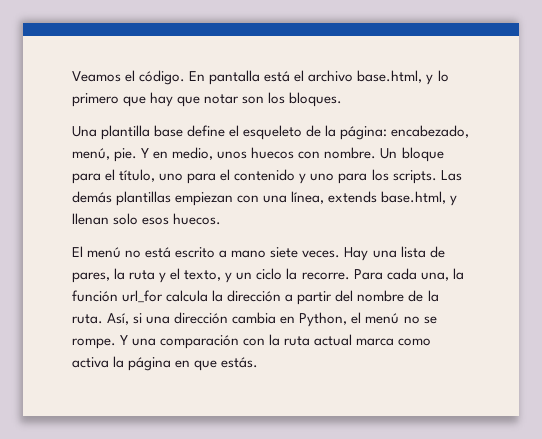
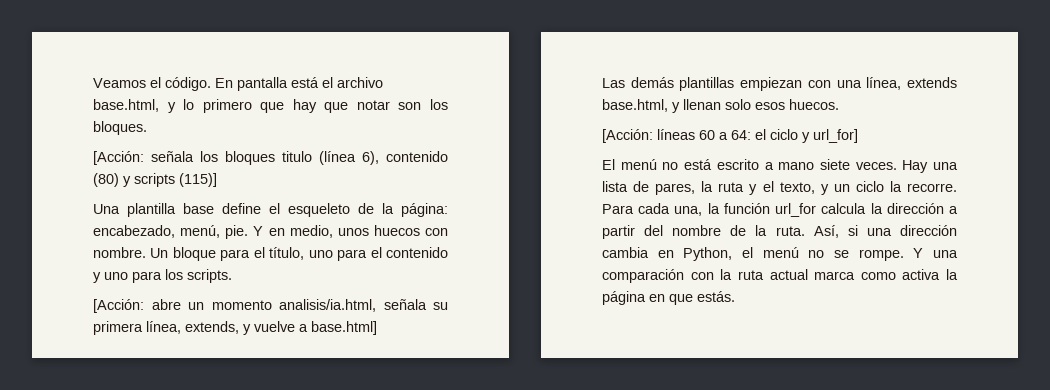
+ [Acción: señala los bloques titulo (línea 6), contenido (80) y scripts (115)]
- Un bloque para el título, uno para el contenido y uno para los scripts. Las demás plantillas empiezan con una línea, extends base.html, y llenan solo esos huecos.
+ Un bloque para el título, uno para el contenido y uno para los scripts.
+ [Acción: abre un momento analisis/ia.html, señala su primera línea, extends, y vuelve a base.html]
+ Las demás plantillas empiezan con una línea, extends base.html, y llenan solo esos huecos.
+ [Acción: líneas 60 a 64: el ciclo y url_for]

